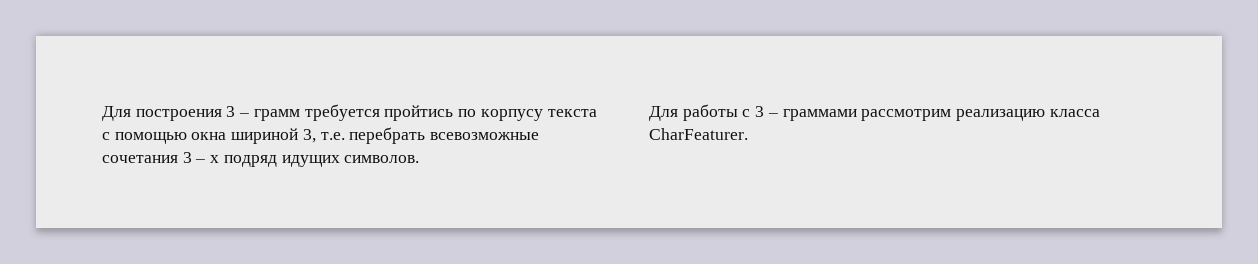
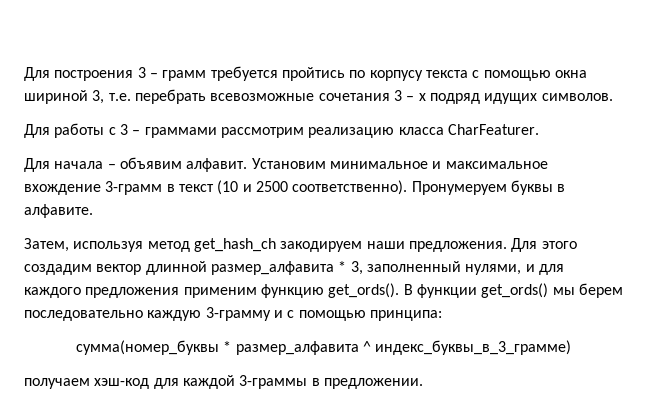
+ Для начала – объявим алфавит. Установим минимальное и максимальное вхождение 3-грамм в текст (10 и 2500 соответственно). Пронумеруем буквы в алфавите.
+ Затем, используя метод get_hash_ch закодируем наши предложения. Для этого создадим вектор длинной размер_алфавита * 3, заполненный нулями, и для каждого предложения применим функцию get_ords(). В функции get_ords() мы берем последовательно каждую 3-грамму и с помощью принципа:
+ сумма(номер_буквы * размер_алфавита ^ индекс_буквы_в_3_грамме)
+ получаем хэш-код для каждой 3-граммы в предложении.

